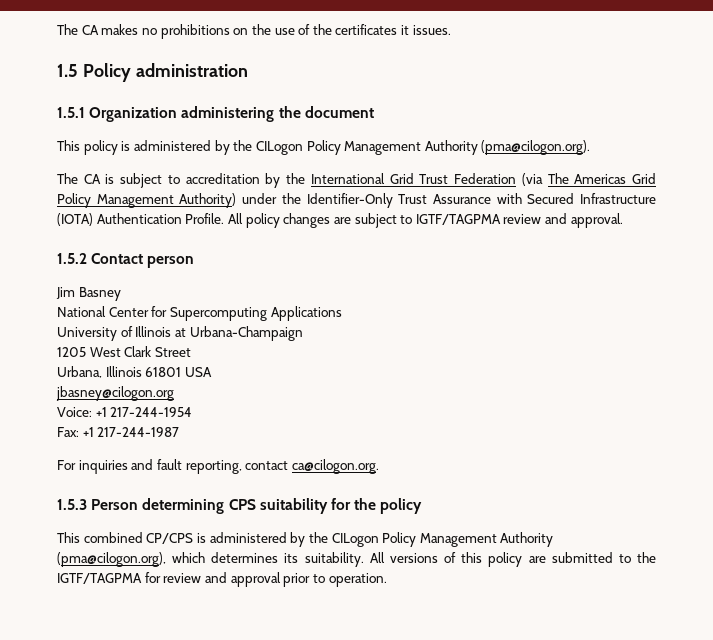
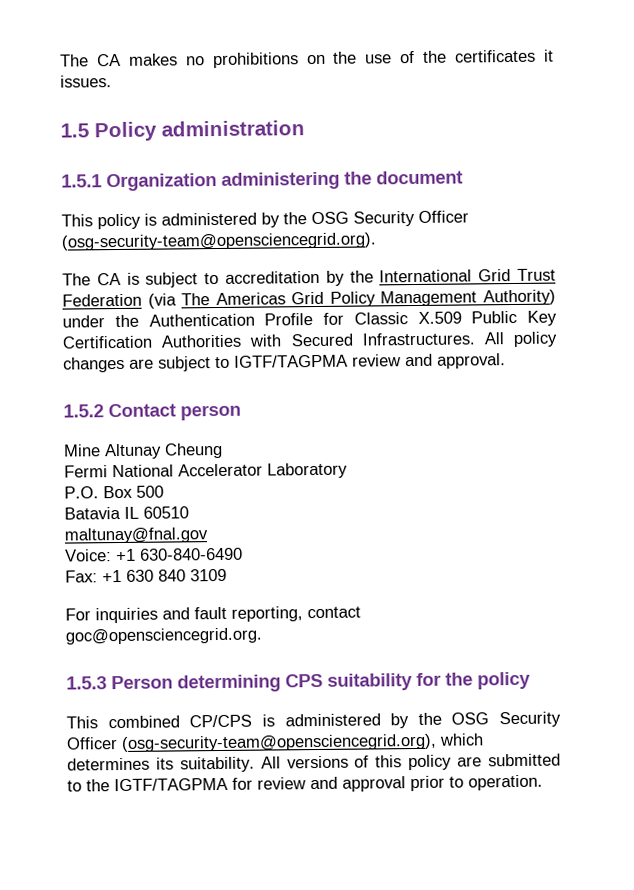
- This policy is administered by the CILogon Policy Management Authority (pma@cilogon.org).
+ This policy is administered by the OSG Security Officer (osg-security-team@opensciencegrid.org).
- The CA is subject to accreditation by the International Grid Trust Federation (via The Americas Grid Policy Management Authority) under the Identifier-Only Trust Assurance with Secured Infrastructure (IOTA) Authentication Profile.
+ The CA is subject to accreditation by the International Grid Trust Federation (via The Americas Grid Policy Management Authority) under the Authentication Profile for Classic X.509 Public Key Certification Authorities with Secured Infrastructures.
- Jim Basney
- National Center for Supercomputing Applications
- University of Illinois at Urbana-Champaign
- 1205 West Clark Street
- Urbana, Illinois 61801 USA
- jbasney@cilogon.org
+ Mine Altunay Cheung
+ Fermi National Accelerator Laboratory
+ P.O. Box 500
+ Batavia IL 60510
+ maltunay@fnal.gov
- Voice: +1 217-244-1954
+ Voice: +1 630-840-6490
- Fax: +1 217-244-1987
+ Fax: +1 630 840 3109
- For inquiries and fault reporting, contact ca@cilogon.org.
+ For inquiries and fault reporting, contact goc@opensciencegrid.org.
- This combined CP/CPS is administered by the CILogon Policy Management Authority (pma@cilogon.org), which determines its suitability.
+ This combined CP/CPS is administered by the OSG Security Officer (osg-security-team@opensciencegrid.org), which determines its suitability.

